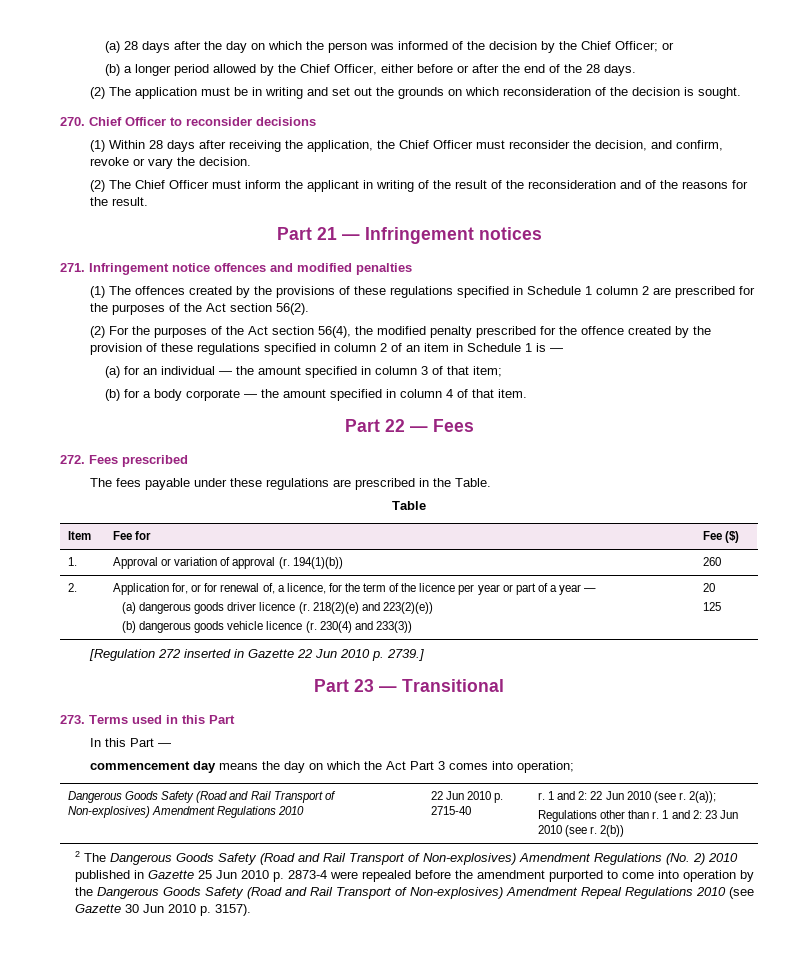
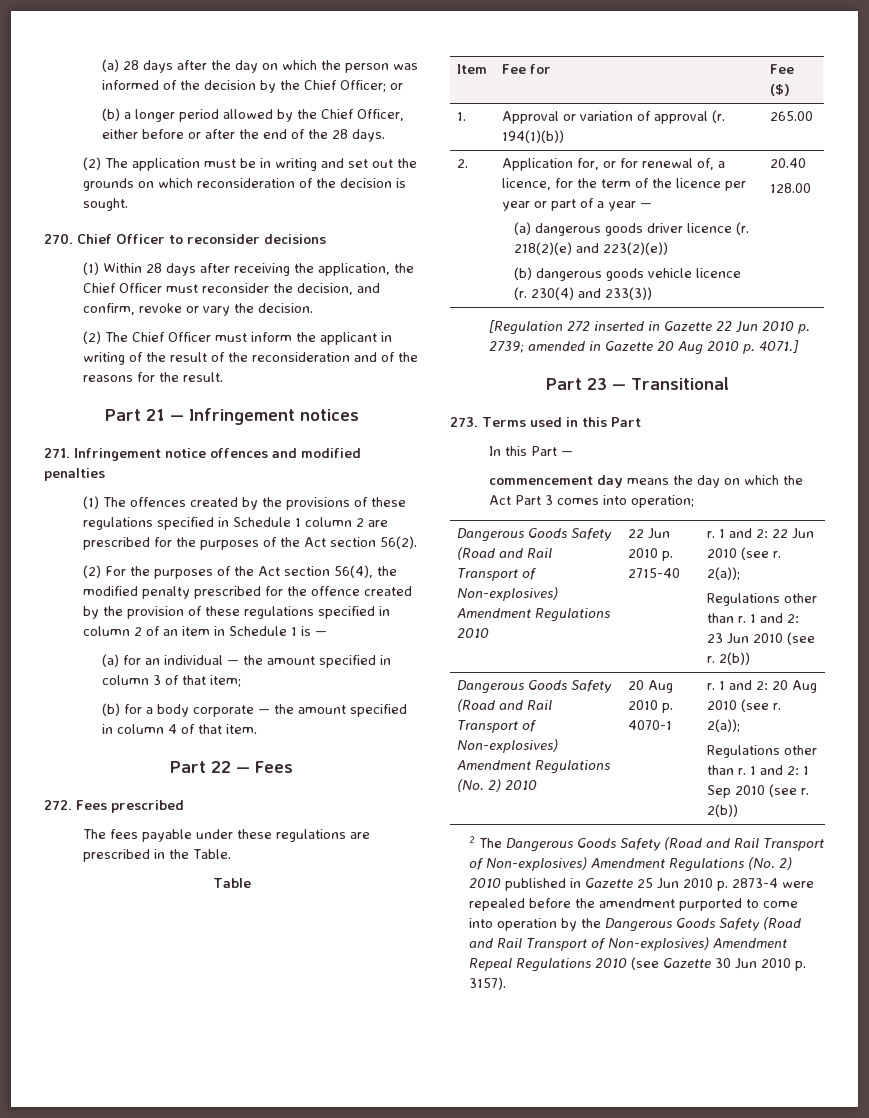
- 1. | Approval or variation of approval (r. 194(1)(b)) | 260
+ 1. | Approval or variation of approval (r. 194(1)(b)) | 265.00
- 20
- 125
+ 20.40
+ 128.00
- [Regulation 272 inserted in Gazette 22 Jun 2010 p. 2739.]
+ [Regulation 272 inserted in Gazette 22 Jun 2010 p. 2739; amended in Gazette 20 Aug 2010 p. 4071.]
+ Dangerous Goods Safety (Road and Rail Transport of Non-explosives) Amendment Regulations (No. 2) 2010 | 20 Aug 2010 p. 4070-1 | r. 1 and 2: 20 Aug 2010 (see r. 2(a));
+ Regulations other than r. 1 and 2: 1 Sep 2010 (see r. 2(b))

